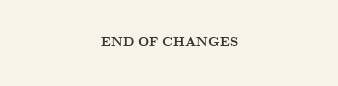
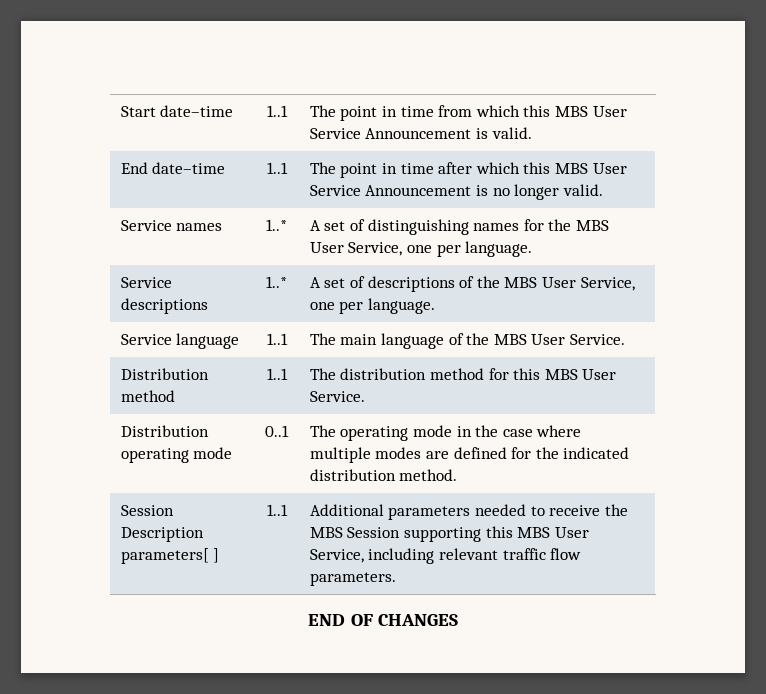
+ Start date–time | 1..1 | The point in time from which this MBS User Service Announcement is valid.
+ End date–time | 1..1 | The point in time after which this MBS User Service Announcement is no longer valid.
+ Service names | 1..* | A set of distinguishing names for the MBS User Service, one per language.
+ Service descriptions | 1..* | A set of descriptions of the MBS User Service, one per language.
+ Service language | 1..1 | The main language of the MBS User Service.
+ Distribution method | 1..1 | The distribution method for this MBS User Service.
+ Distribution operating mode | 0..1 | The operating mode in the case where multiple modes are defined for the indicated distribution method.
+ Session Description parameters[ ] | 1..1 | Additional parameters needed to receive the MBS Session supporting this MBS User Service, including relevant traffic flow parameters.

